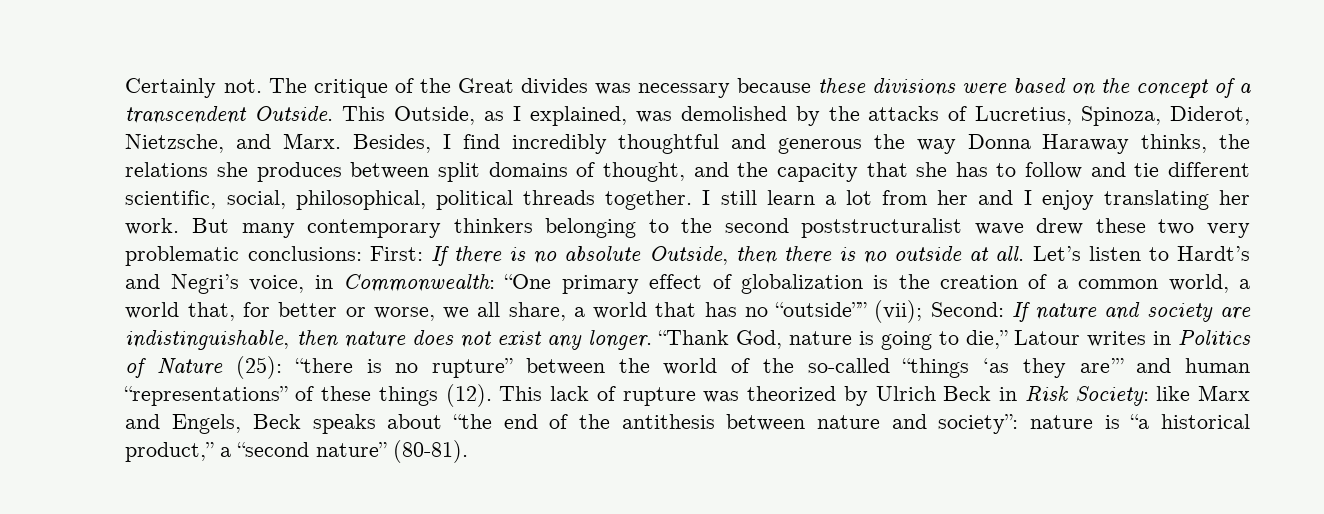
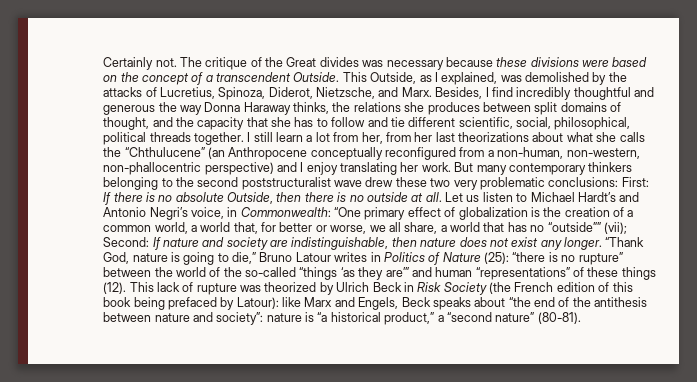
- I still learn a lot from her and I enjoy translating her work.
+ I still learn a lot from her, from her last theorizations about what she calls the “Chthulucene” (an Anthropocene conceptually reconfigured from a non-human, non-western, non-phallocentric perspective) and I enjoy translating her work.
- Let’s listen to Hardt’s and Negri’s voice, in Commonwealth: “One primary effect of globalization is the creation of a common world, a world that, for better or worse, we all share, a world that has no “outside”” (vii); Second: If nature and society are indistinguishable, then nature does not exist any longer.
+ Let us listen to Michael Hardt’s and Antonio Negri’s voice, in Commonwealth: “One primary effect of globalization is the creation of a common world, a world that, for better or worse, we all share, a world that has no “outside”” (vii); Second: If nature and society are indistinguishable, then nature does not exist any longer.
- “Thank God, nature is going to die,” Latour writes in Politics of Nature (25): “there is no rupture” between the world of the so-called “things ‘as they are’” and human “representations” of these things (12).
+ “Thank God, nature is going to die,” Bruno Latour writes in Politics of Nature (25): “there is no rupture” between the world of the so-called “things ‘as they are’” and human “representations” of these things (12).
- This lack of rupture was theorized by Ulrich Beck in Risk Society: like Marx and Engels, Beck speaks about “the end of the antithesis between nature and society”: nature is “a historical product,” a “second nature” (80-81).
+ This lack of rupture was theorized by Ulrich Beck in Risk Society (the French edition of this book being prefaced by Latour): like Marx and Engels, Beck speaks about “the end of the antithesis between nature and society”: nature is “a historical product,” a “second nature” (80-81).

